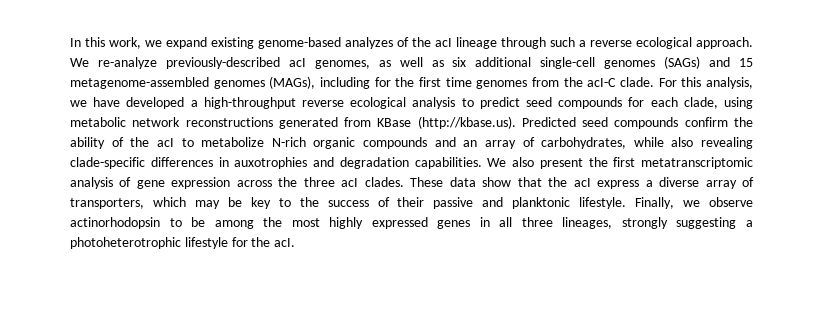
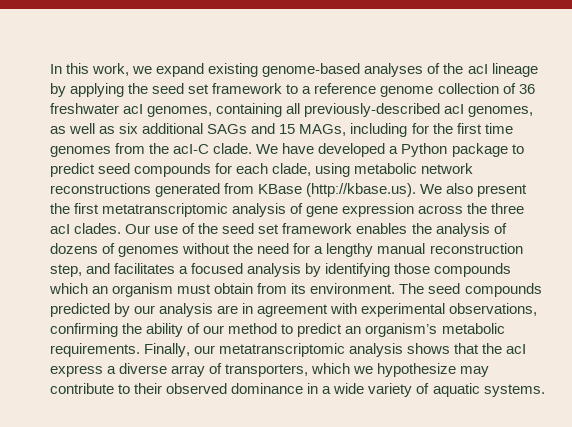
- In this work, we expand existing genome-based analyzes of the acI lineage through such a reverse ecological approach. We re-analyze previously-described acI genomes, as well as six additional single-cell genomes (SAGs) and 15 metagenome-assembled genomes (MAGs), including for the first time genomes from the acI-C clade.
+ In this work, we expand existing genome-based analyses of the acI lineage by applying the seed set framework to a reference genome collection of 36 freshwater acI genomes, containing all previously-described acI genomes, as well as six additional SAGs and 15 MAGs, including for the first time genomes from the acI-C clade.
- For this analysis, we have developed a high-throughput reverse ecological analysis to predict seed compounds for each clade, using metabolic network reconstructions generated from KBase (http://kbase.us). Predicted seed compounds confirm the ability of the acI to metabolize N-rich organic compounds and an array of carbohydrates, while also revealing clade-specific differences in auxotrophies and degradation capabilities. We also present the first metatranscriptomic analysis of gene expression across the three acI clades.
+ We have developed a Python package to predict seed compounds for each clade, using metabolic network reconstructions generated from KBase (http://kbase.us). We also present the first metatranscriptomic analysis of gene expression across the three acI clades.
- These data show that the acI express a diverse array of transporters, which may be key to the success of their passive and planktonic lifestyle. Finally, we observe actinorhodopsin to be among the most highly expressed genes in all three lineages, strongly suggesting a photoheterotrophic lifestyle for the acI.
+ Our use of the seed set framework enables the analysis of dozens of genomes without the need for a lengthy manual reconstruction step, and facilitates a focused analysis by identifying those compounds which an organism must obtain from its environment. The seed compounds predicted by our analysis are in agreement with experimental observations, confirming the ability of our method to predict an organism’s metabolic requirements. Finally, our metatranscriptomic analysis shows that the acI express a diverse array of transporters, which we hypothesize may contribute to their observed dominance in a wide variety of aquatic systems.

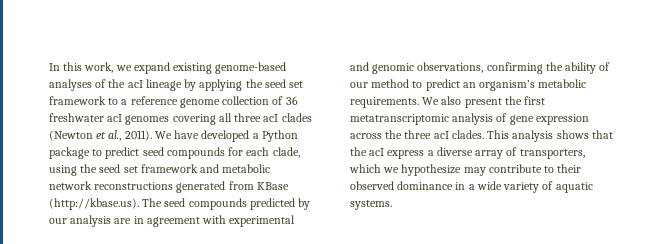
- In this work, we expand existing genome-based analyses of the acI lineage by applying the seed set framework to a reference genome collection of 36 freshwater acI genomes, containing all previously-described acI genomes, as well as six additional SAGs and 15 MAGs, including for the first time genomes from the acI-C clade.
+ In this work, we expand existing genome-based analyses of the acI lineage by applying the seed set framework to a reference genome collection of 36 freshwater acI genomes covering all three acI clades (Newton et al., 2011).
- We have developed a Python package to predict seed compounds for each clade, using metabolic network reconstructions generated from KBase (http://kbase.us). We also present the first metatranscriptomic analysis of gene expression across the three acI clades.
+ We have developed a Python package to predict seed compounds for each clade, using the seed set framework and metabolic network reconstructions generated from KBase (http://kbase.us). The seed compounds predicted by our analysis are in agreement with experimental and genomic observations, confirming the ability of our method to predict an organism’s metabolic requirements. We also present the first metatranscriptomic analysis of gene expression across the three acI clades.
- Our use of the seed set framework enables the analysis of dozens of genomes without the need for a lengthy manual reconstruction step, and facilitates a focused analysis by identifying those compounds which an organism must obtain from its environment. The seed compounds predicted by our analysis are in agreement with experimental observations, confirming the ability of our method to predict an organism’s metabolic requirements. Finally, our metatranscriptomic analysis shows that the acI express a diverse array of transporters, which we hypothesize may contribute to their observed dominance in a wide variety of aquatic systems.
+ This analysis shows that the acI express a diverse array of transporters, which we hypothesize may contribute to their observed dominance in a wide variety of aquatic systems.

